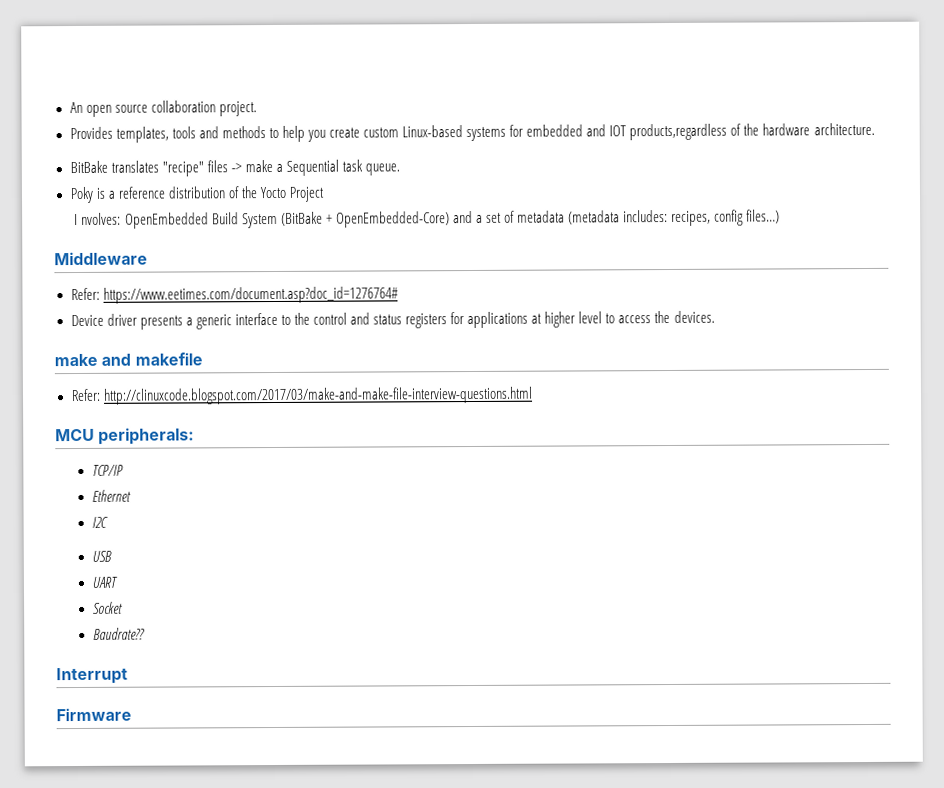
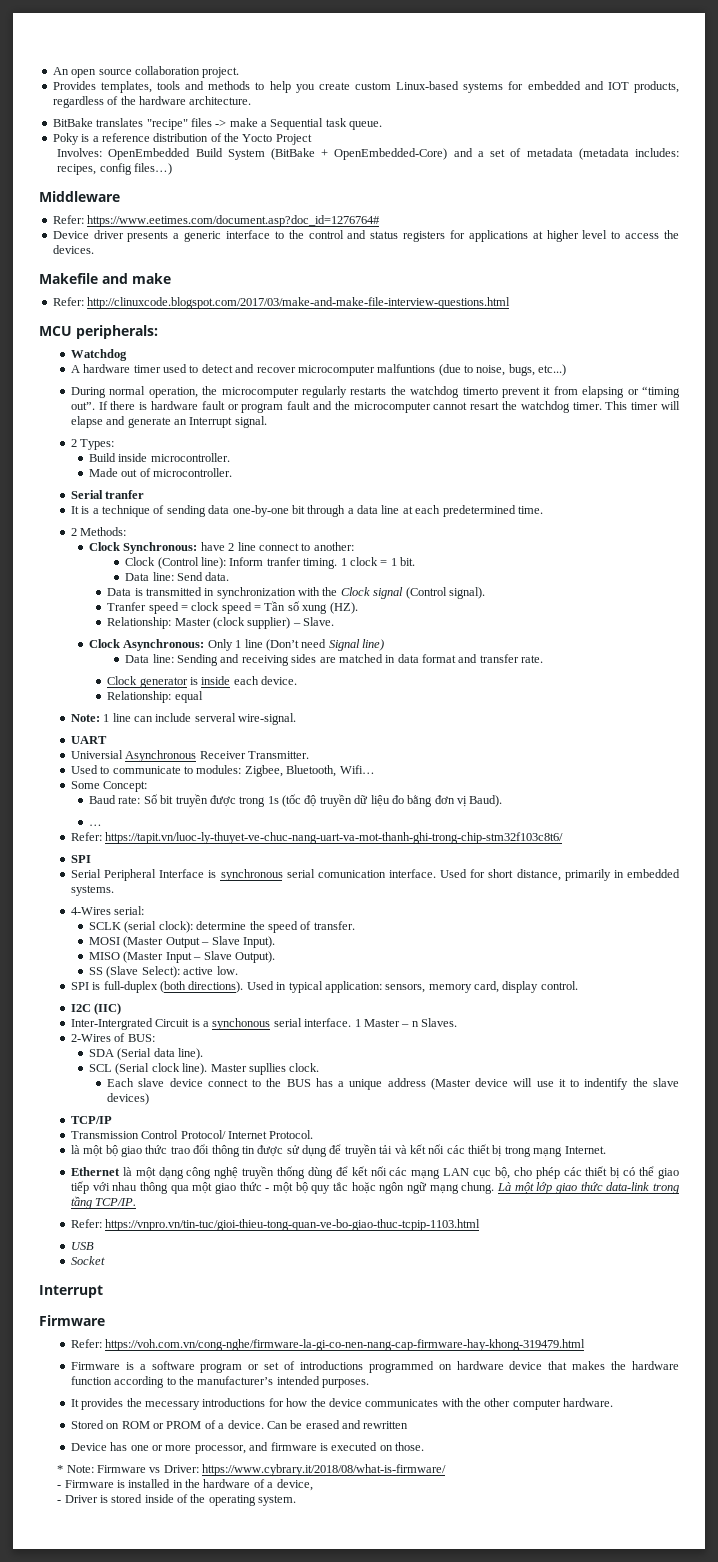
- Provides templates, tools and methods to help you create custom Linux-based systems for embedded and IOT products,regardless of the hardware architecture.
+ Provides templates, tools and methods to help you create custom Linux-based systems for embedded and IOT products, regardless of the hardware architecture.
- I nvolves: OpenEmbedded Build System (BitBake + OpenEmbedded-Core) and a set of metadata (metadata includes: recipes, config files…)
+ Involves: OpenEmbedded Build System (BitBake + OpenEmbedded-Core) and a set of metadata (metadata includes: recipes, config files…)
- make and makefile
+ Makefile and make
+ Watchdog
+ A hardware timer used to detect and recover microcomputer malfuntions (due to noise, bugs, etc...)
+ During normal operation, the microcomputer regularly restarts the watchdog timerto prevent it from elapsing or “timing out”. If there is hardware fault or program fault and the microcomputer cannot resart the watchdog timer. This timer will elapse and generate an Interrupt signal.
+ 2 Types:
+ Build inside microcontroller.
+ Made out of microcontroller.
+ Serial tranfer
+ It is a technique of sending data one-by-one bit through a data line at each predetermined time.
+ 2 Methods:
+ Clock Synchronous: have 2 line connect to another:
+ Clock (Control line): Inform tranfer timing. 1 clock = 1 bit.
+ Data line: Send data.
+ Data is transmitted in synchronization with the Clock signal (Control signal).
+ Tranfer speed = clock speed = Tần số xung (HZ).
+ Relationship: Master (clock supplier) – Slave.
+ Clock Asynchronous: Only 1 line (Don’t need Signal line)
+ Data line: Sending and receiving sides are matched in data format and transfer rate.
+ Clock generator is inside each device.
+ Relationship: equal
+ Note: 1 line can include serveral wire-signal.
+ UART
+ Universial Asynchronous Receiver Transmitter.
+ Used to communicate to modules: Zigbee, Bluetooth, Wifi…
+ Some Concept:
+ Baud rate: Số bit truyền được trong 1s (tốc độ truyền dữ liệu đo bằng đơn vị Baud).
+ …
+ Refer: https://tapit.vn/luoc-ly-thuyet-ve-chuc-nang-uart-va-mot-thanh-ghi-trong-chip-stm32f103c8t6/
+ SPI
+ Serial Peripheral Interface is synchronous serial comunication interface. Used for short distance, primarily in embedded systems.
+ 4-Wires serial:
+ SCLK (serial clock): determine the speed of transfer.
+ MOSI (Master Output – Slave Input).
+ MISO (Master Input – Slave Output).
+ SS (Slave Select): active low.
+ SPI is full-duplex (both directions). Used in typical application: sensors, memory card, display control.
+ I2C (IIC)
+ Inter-Intergrated Circuit is a synchonous serial interface. 1 Master – n Slaves.
+ 2-Wires of BUS:
+ SDA (Serial data line).
+ SCL (Serial clock line). Master supllies clock.
+ Each slave device connect to the BUS has a unique address (Master device will use it to indentify the slave devices)
  TCP/IP
- Ethernet
- I2C
+ Transmission Control Protocol/ Internet Protocol.
+ là một bộ giao thức trao đổi thông tin được sử dụng để truyền tải và kết nối các thiết bị trong mạng Internet.
+ Ethernet là một dạng công nghệ truyền thống dùng để kết nối các mạng LAN cục bộ, cho phép các thiết bị có thể giao tiếp với nhau thông qua một giao thức - một bộ quy tắc hoặc ngôn ngữ mạng chung. Là một lớp giao thức data-link trong tầng TCP/IP.
+ Refer: https://vnpro.vn/tin-tuc/gioi-thieu-tong-quan-ve-bo-giao-thuc-tcpip-1103.html
- UART
- Baudrate??
+ Refer: https://voh.com.vn/cong-nghe/firmware-la-gi-co-nen-nang-cap-firmware-hay-khong-319479.html
+ Firmware is a software program or set of introductions programmed on hardware device that makes the hardware function according to the manufacturer’s intended purposes.
+ It provides the mecessary introductions for how the device communicates with the other computer hardware.
+ Stored on ROM or PROM of a device. Can be erased and rewritten
+ Device has one or more processor, and firmware is executed on those.
+ * Note: Firmware vs Driver: https://www.cybrary.it/2018/08/what-is-firmware/
+ - Firmware is installed in the hardware of a device,
+ - Driver is stored inside of the operating system.

